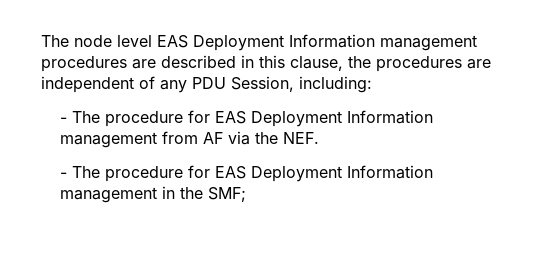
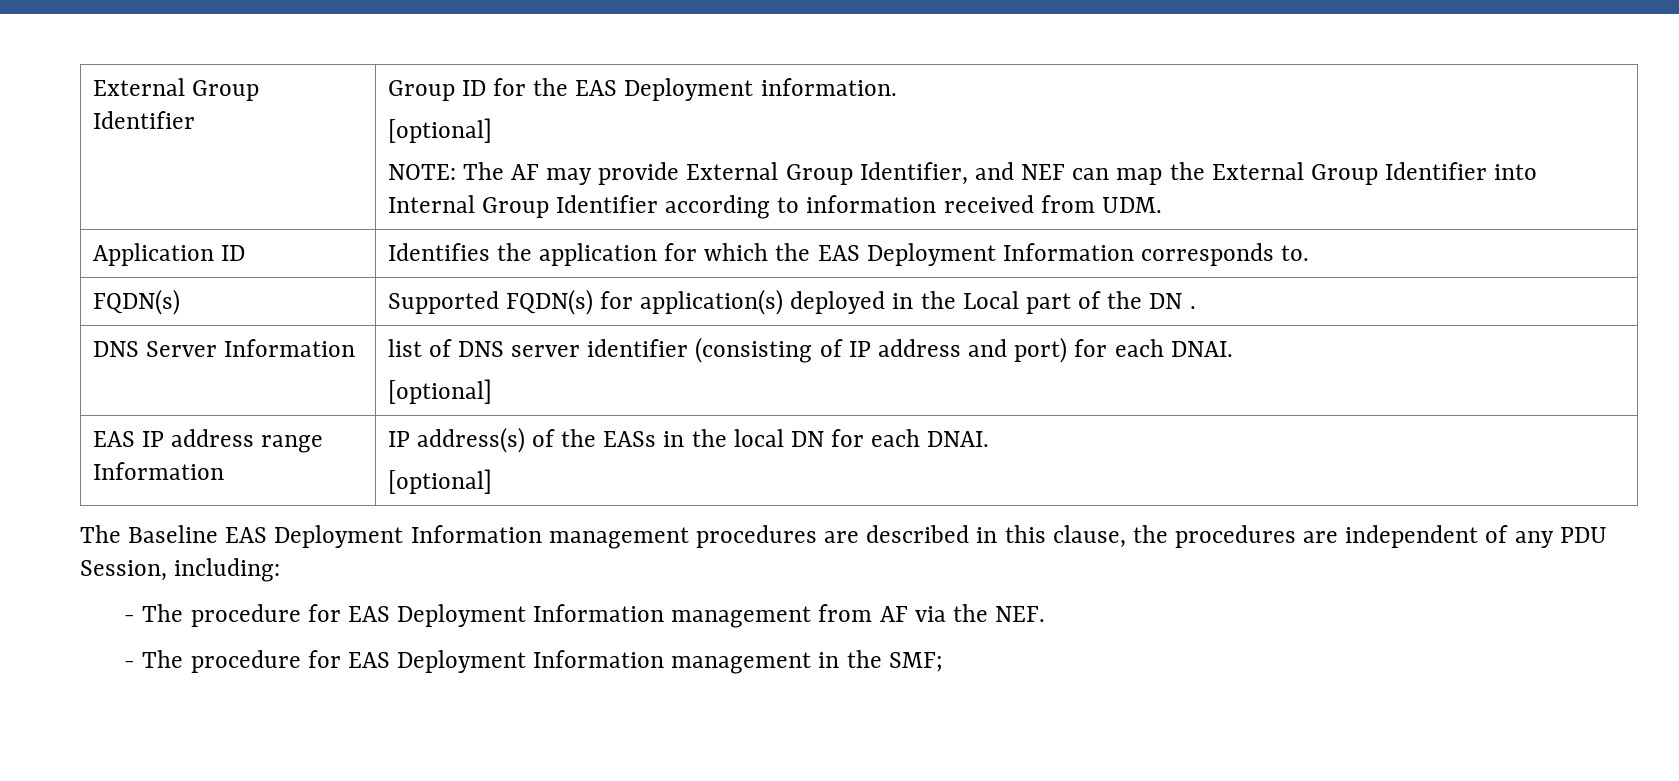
- The node level EAS Deployment Information management procedures are described in this clause, the procedures are independent of any PDU Session, including:
+ External Group Identifier | Group ID for the EAS Deployment information.
+ [optional]
+ NOTE: The AF may provide External Group Identifier, and NEF can map the External Group Identifier into Internal Group Identifier according to information received from UDM.
+ Application ID | Identifies the application for which the EAS Deployment Information corresponds to.
+ FQDN(s) | Supported FQDN(s) for application(s) deployed in the Local part of the DN .
+ DNS Server Information | list of DNS server identifier (consisting of IP address and port) for each DNAI.
+ [optional]
+ EAS IP address range Information | IP address(s) of the EASs in the local DN for each DNAI.
+ [optional]
+ The Baseline EAS Deployment Information management procedures are described in this clause, the procedures are independent of any PDU Session, including:

